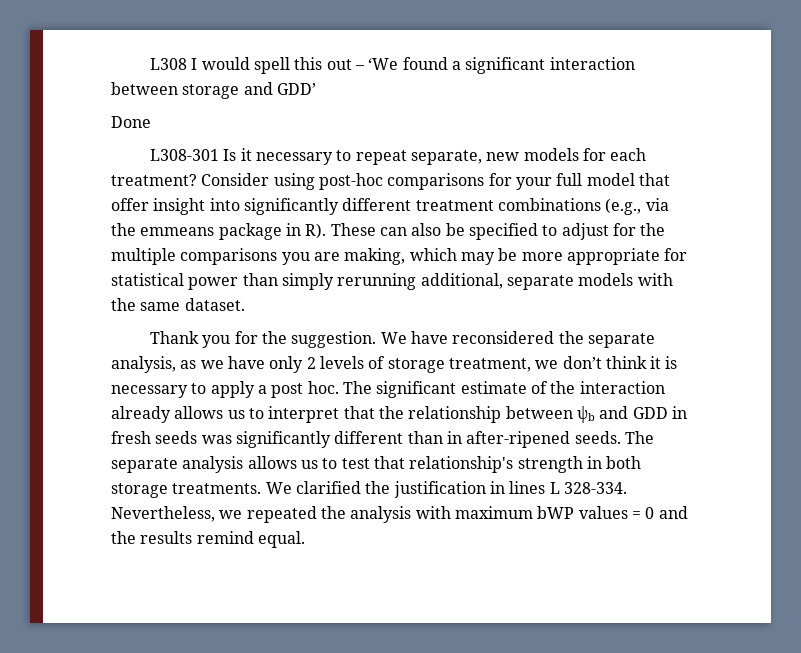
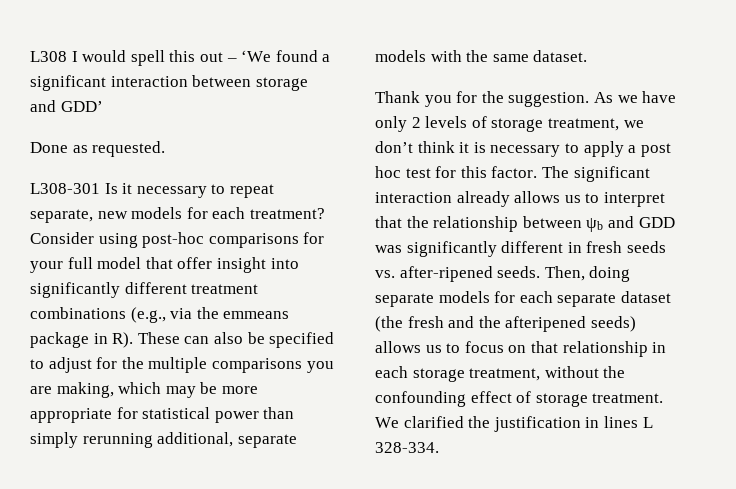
- Done
+ Done as requested.
- We have reconsidered the separate analysis, as we have only 2 levels of storage treatment, we don’t think it is necessary to apply a post hoc. The significant estimate of the interaction already allows us to interpret that the relationship between ψb and GDD in fresh seeds was significantly different than in after-ripened seeds. The separate analysis allows us to test that relationship's strength in both storage treatments.
+ As we have only 2 levels of storage treatment, we don’t think it is necessary to apply a post hoc test for this factor. The significant interaction already allows us to interpret that the relationship between ψb and GDD was significantly different in fresh seeds vs. after-ripened seeds. Then, doing separate models for each separate dataset (the fresh and the afteripened seeds) allows us to focus on that relationship in each storage treatment, without the confounding effect of storage treatment.
- Nevertheless, we repeated the analysis with maximum bWP values = 0 and the results remind equal.

